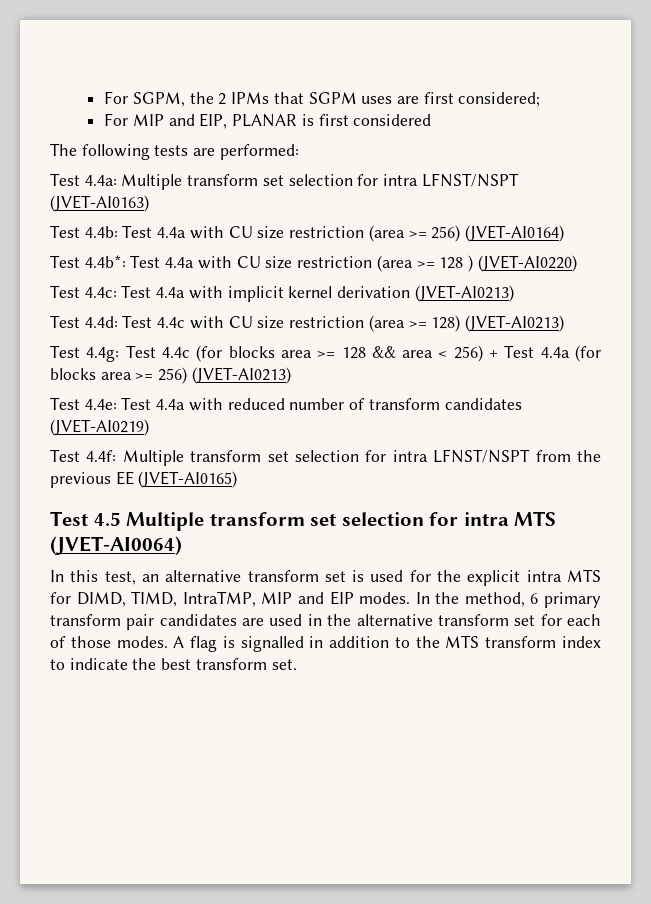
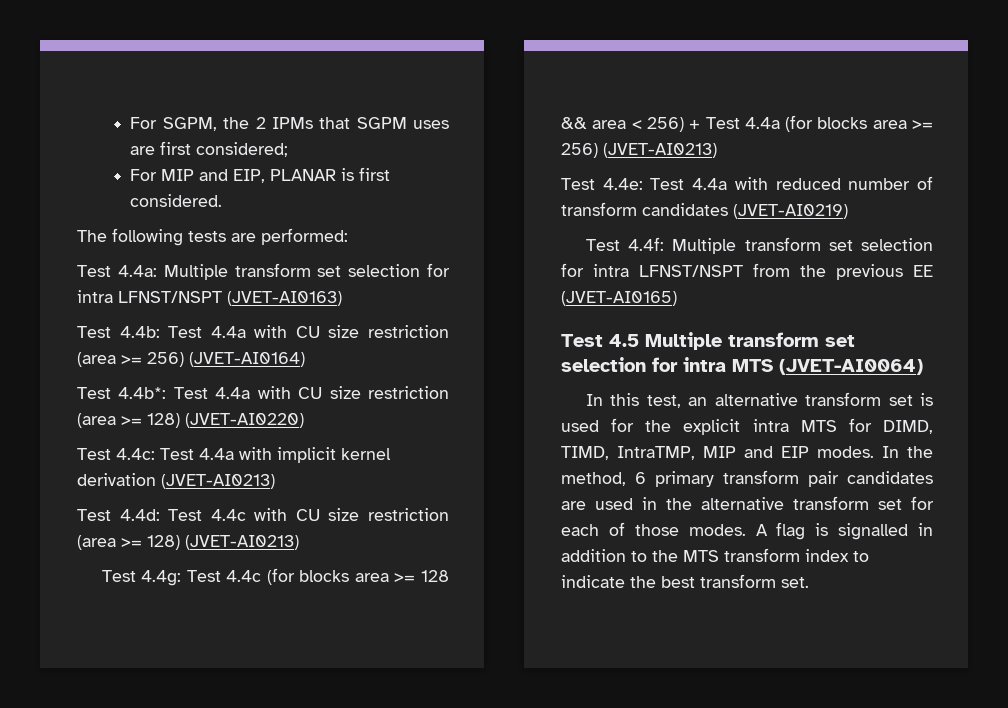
- For MIP and EIP, PLANAR is first considered
+ For MIP and EIP, PLANAR is first considered.
- Test 4.4b*: Test 4.4a with CU size restriction (area >= 128 ) (JVET-AI0220)
+ Test 4.4b*: Test 4.4a with CU size restriction (area >= 128) (JVET-AI0220)

